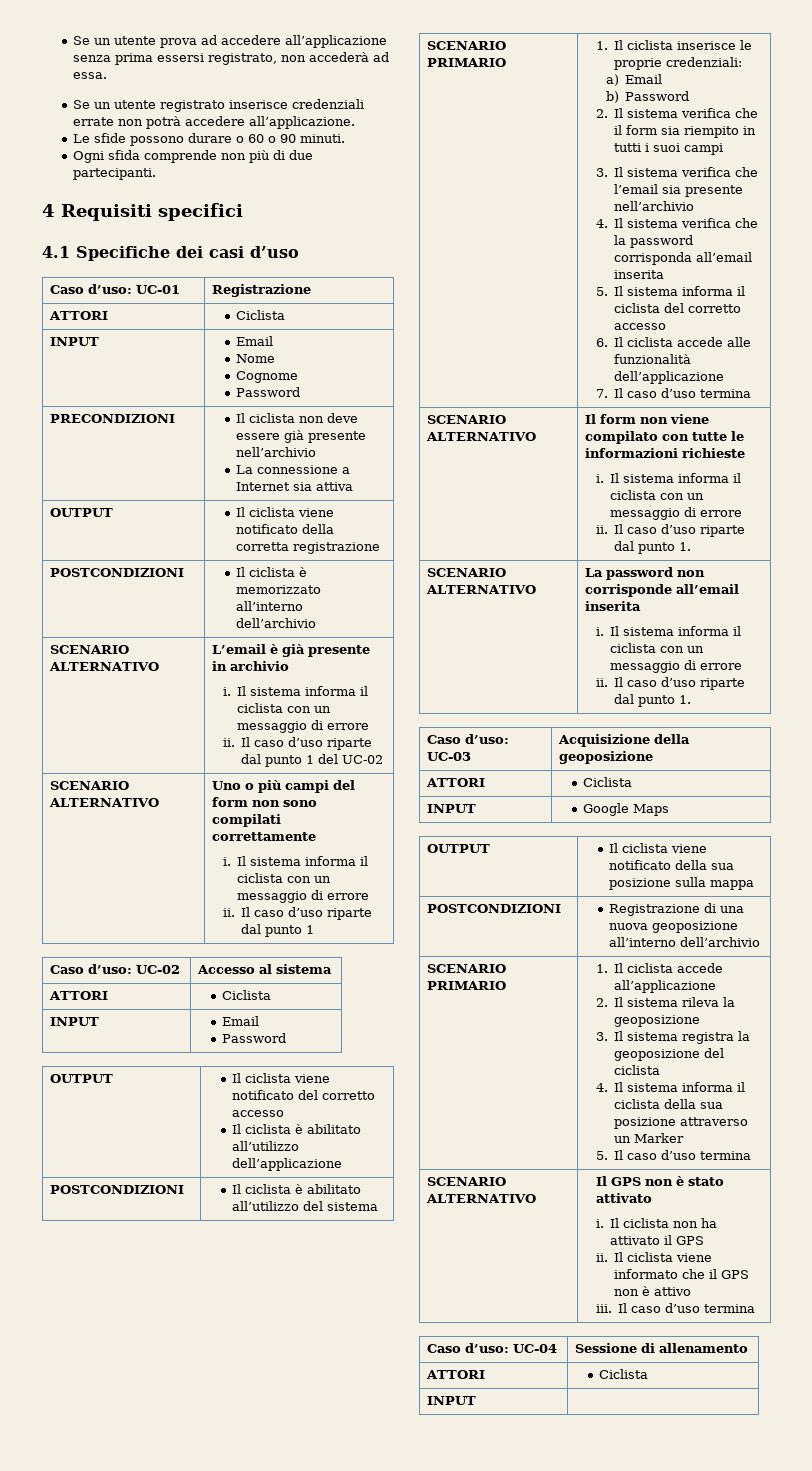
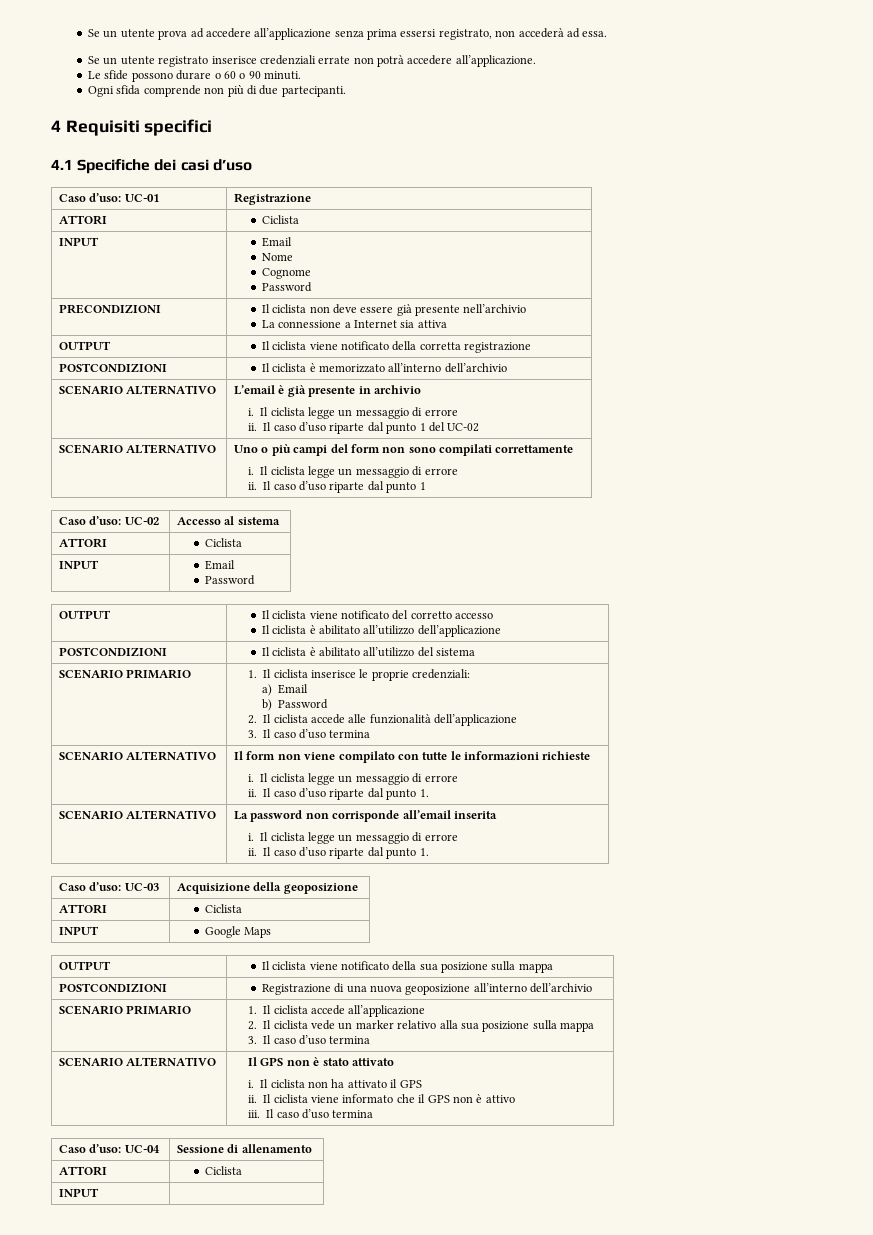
  SCENARIO ALTERNATIVO | L’email è già presente in archivio
- i. Il sistema informa il ciclista con un messaggio di errore
+ i. Il ciclista legge un messaggio di errore
  SCENARIO ALTERNATIVO | Uno o più campi del form non sono compilati correttamente
- i. Il sistema informa il ciclista con un messaggio di errore
+ i. Il ciclista legge un messaggio di errore
- 2. Il sistema verifica che il form sia riempito in tutti i suoi campi
- 3. Il sistema verifica che l’email sia presente nell’archivio
- 4. Il sistema verifica che la password corrisponda all’email inserita
- 5. Il sistema informa il ciclista del corretto accesso
- 6. Il ciclista accede alle funzionalità dell’applicazione
- 7. Il caso d’uso termina
+ 2. Il ciclista accede alle funzionalità dell’applicazione
+ 3. Il caso d’uso termina
  SCENARIO ALTERNATIVO | Il form non viene compilato con tutte le informazioni richieste
- i. Il sistema informa il ciclista con un messaggio di errore
+ i. Il ciclista legge un messaggio di errore
  SCENARIO ALTERNATIVO | La password non corrisponde all’email inserita
- i. Il sistema informa il ciclista con un messaggio di errore
+ i. Il ciclista legge un messaggio di errore
  SCENARIO PRIMARIO | 1. Il ciclista accede all’applicazione
- 2. Il sistema rileva la geoposizione
- 3. Il sistema registra la geoposizione del ciclista
- 4. Il sistema informa il ciclista della sua posizione attraverso un Marker
- 5. Il caso d’uso termina
+ 2. Il ciclista vede un marker relativo alla sua posizione sulla mappa
+ 3. Il caso d’uso termina

